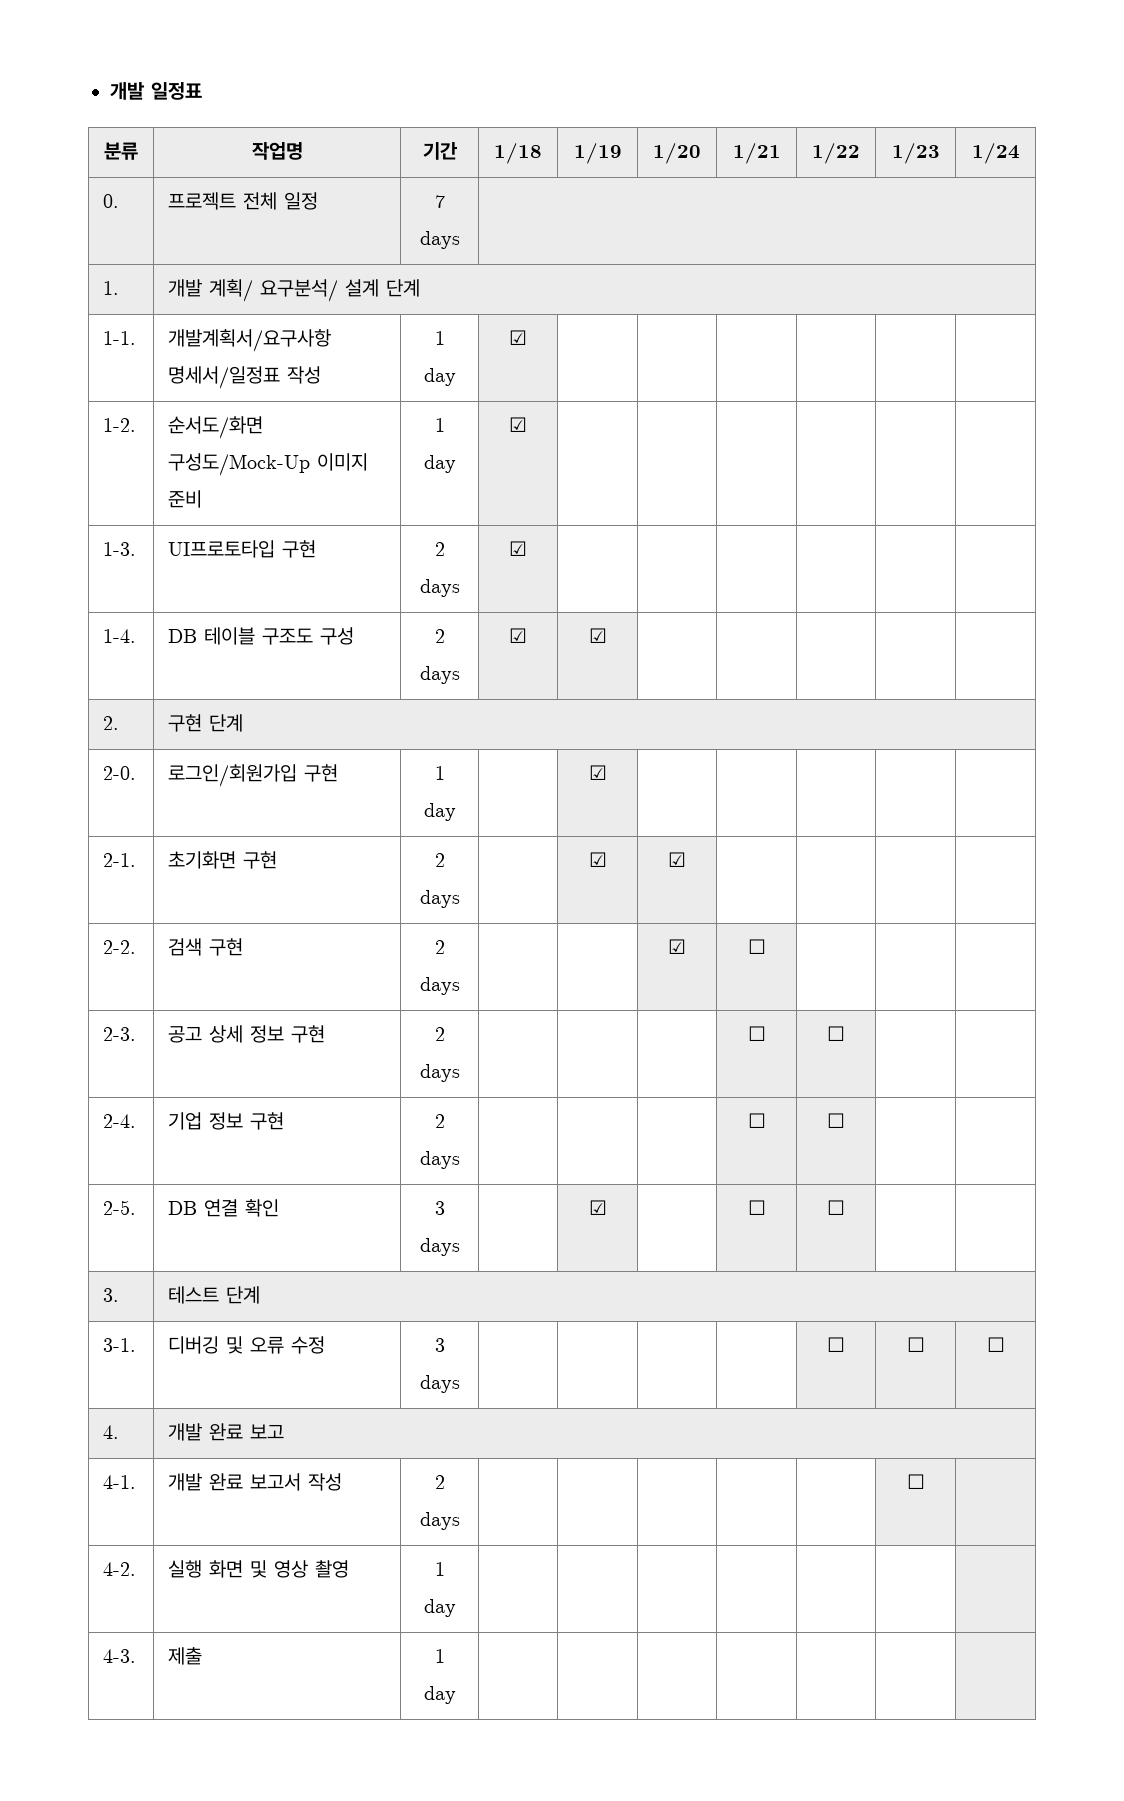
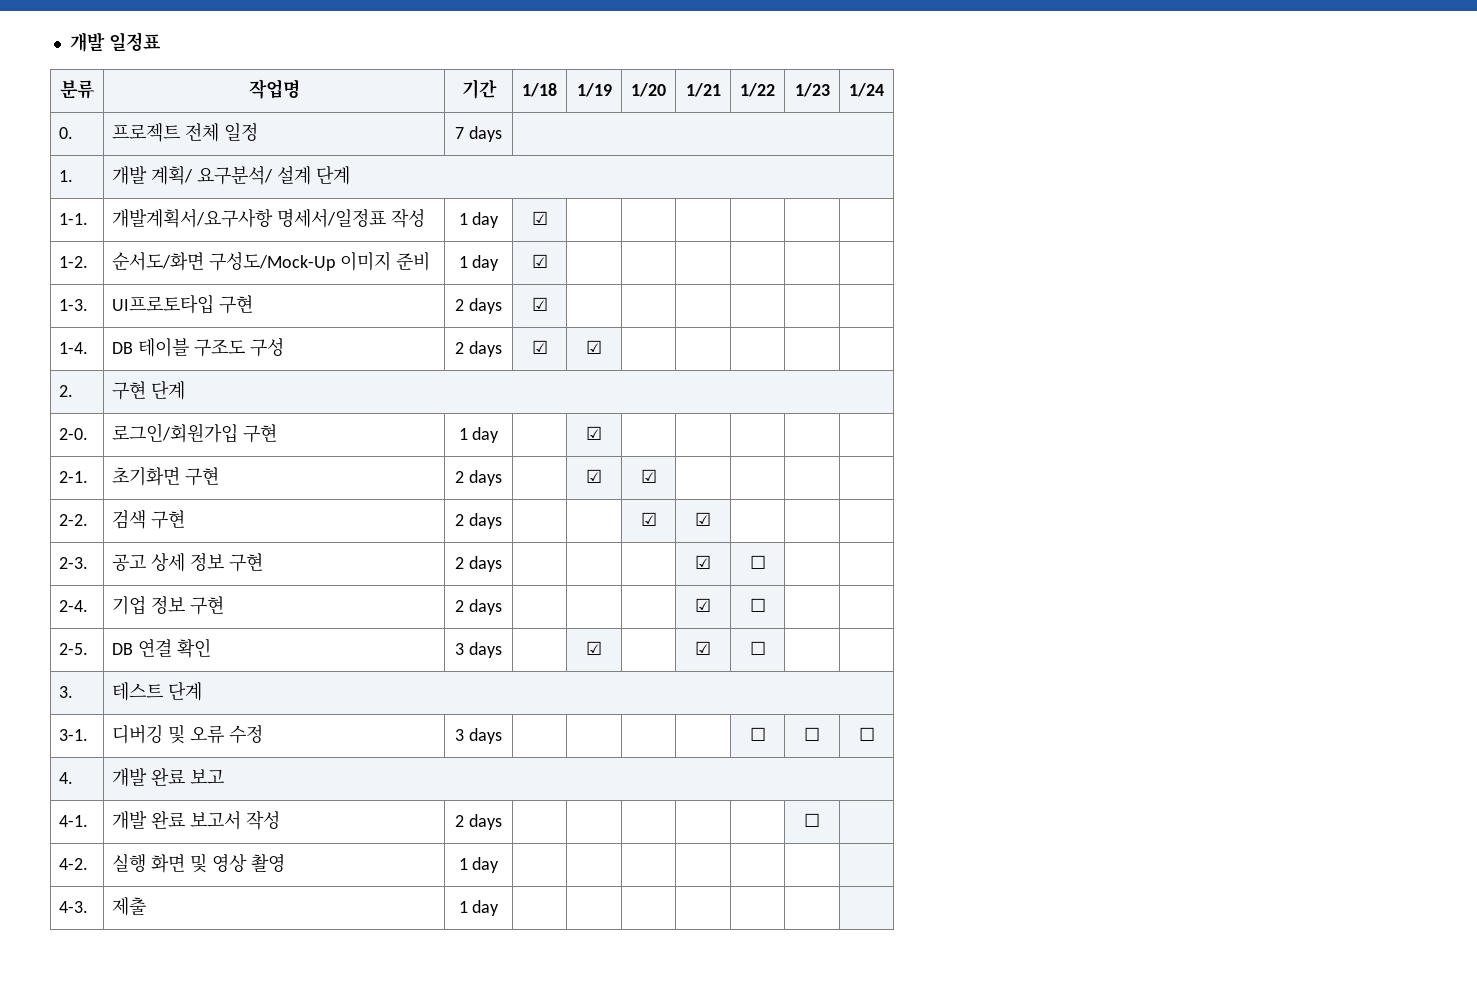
- 2-2. | 검색 구현 | 2 days | | | ☑ | ☐ | | |
+ 2-2. | 검색 구현 | 2 days | | | ☑ | ☑ | | |
- 2-3. | 공고 상세 정보 구현 | 2 days | | | | ☐ | ☐ | |
+ 2-3. | 공고 상세 정보 구현 | 2 days | | | | ☑ | ☐ | |
- 2-4. | 기업 정보 구현 | 2 days | | | | ☐ | ☐ | |
+ 2-4. | 기업 정보 구현 | 2 days | | | | ☑ | ☐ | |
- 2-5. | DB 연결 확인 | 3 days | | ☑ | | ☐ | ☐ | |
+ 2-5. | DB 연결 확인 | 3 days | | ☑ | | ☑ | ☐ | |

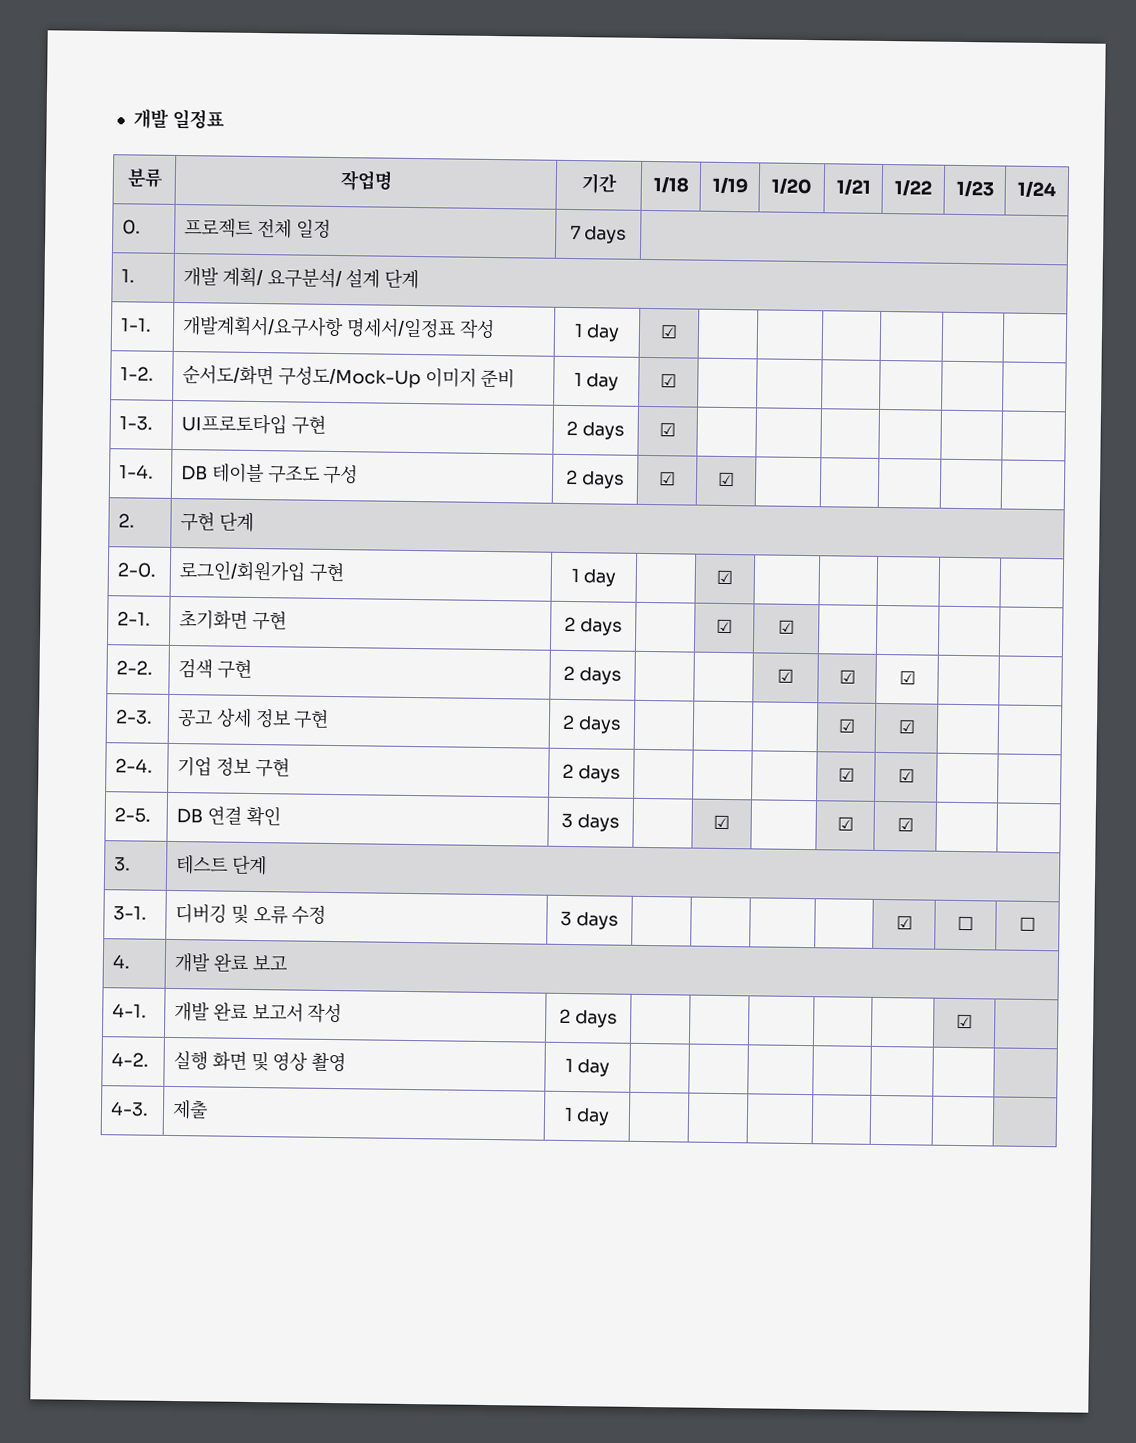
- 2-2. | 검색 구현 | 2 days | | | ☑ | ☑ | | |
+ 2-2. | 검색 구현 | 2 days | | | ☑ | ☑ | ☑ | |
- 2-3. | 공고 상세 정보 구현 | 2 days | | | | ☑ | ☐ | |
+ 2-3. | 공고 상세 정보 구현 | 2 days | | | | ☑ | ☑ | |
- 2-4. | 기업 정보 구현 | 2 days | | | | ☑ | ☐ | |
+ 2-4. | 기업 정보 구현 | 2 days | | | | ☑ | ☑ | |
- 2-5. | DB 연결 확인 | 3 days | | ☑ | | ☑ | ☐ | |
+ 2-5. | DB 연결 확인 | 3 days | | ☑ | | ☑ | ☑ | |
- 3-1. | 디버깅 및 오류 수정 | 3 days | | | | | ☐ | ☐ | ☐
+ 3-1. | 디버깅 및 오류 수정 | 3 days | | | | | ☑ | ☐ | ☐
- 4-1. | 개발 완료 보고서 작성 | 2 days | | | | | | ☐ |
+ 4-1. | 개발 완료 보고서 작성 | 2 days | | | | | | ☑ |

